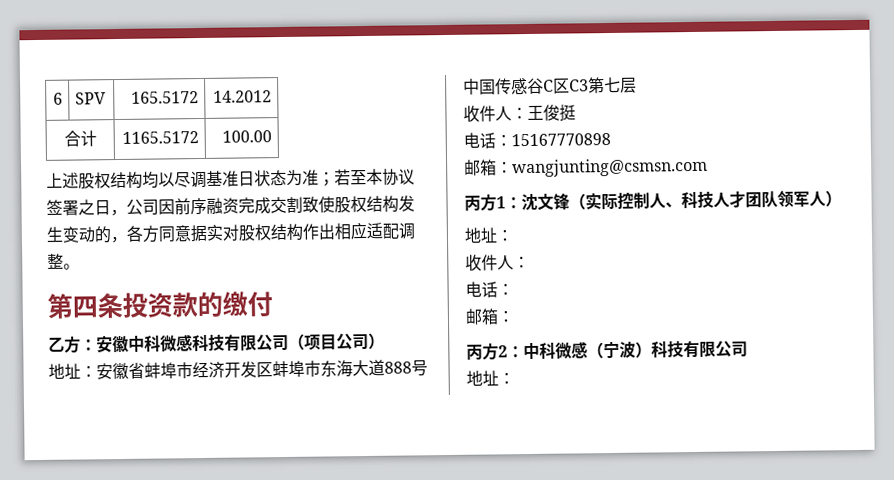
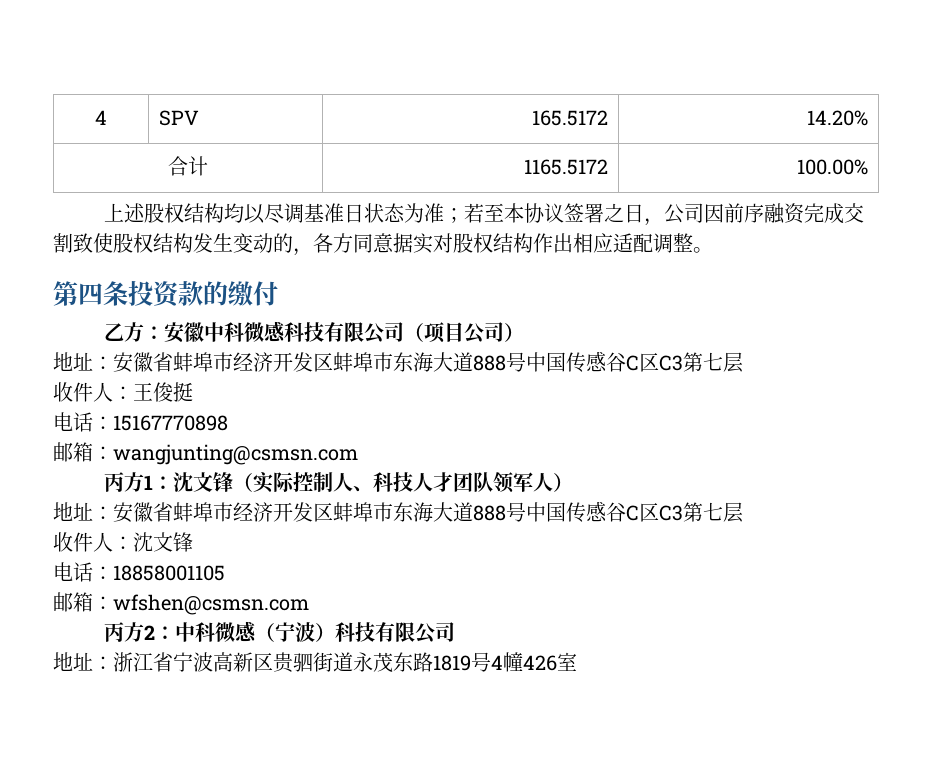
- 6 | SPV | 165.5172 | 14.2012
+ 4 | SPV | 165.5172 | 14.20%
- 合计 | 1165.5172 | 100.00
+ 合计 | 1165.5172 | 100.00%
  丙方1：沈文锋（实际控制人、科技人才团队领军人）
- 地址：
- 收件人：
- 电话：
- 邮箱：
+ 地址：安徽省蚌埠市经济开发区蚌埠市东海大道888号中国传感谷C区C3第七层
+ 收件人：沈文锋
+ 电话：18858001105
+ 邮箱：wfshen@csmsn.com
  丙方2：中科微感（宁波）科技有限公司
- 地址：
+ 地址：浙江省宁波高新区贵驷街道永茂东路1819号4幢426室

